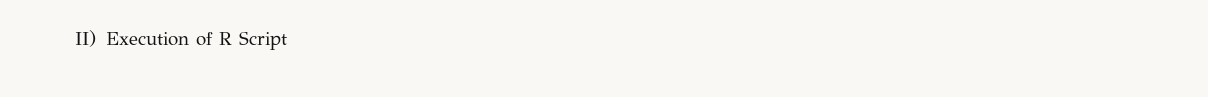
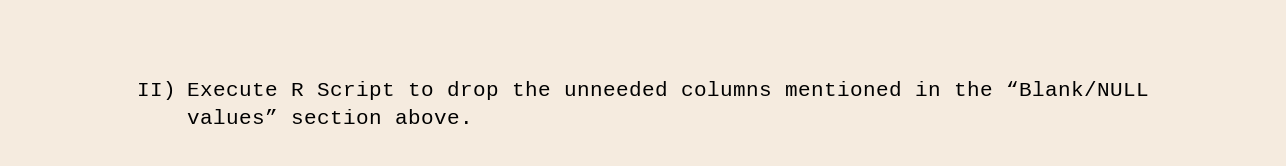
- II) Execution of R Script
+ II) Execute R Script to drop the unneeded columns mentioned in the “Blank/NULL values” section above.

